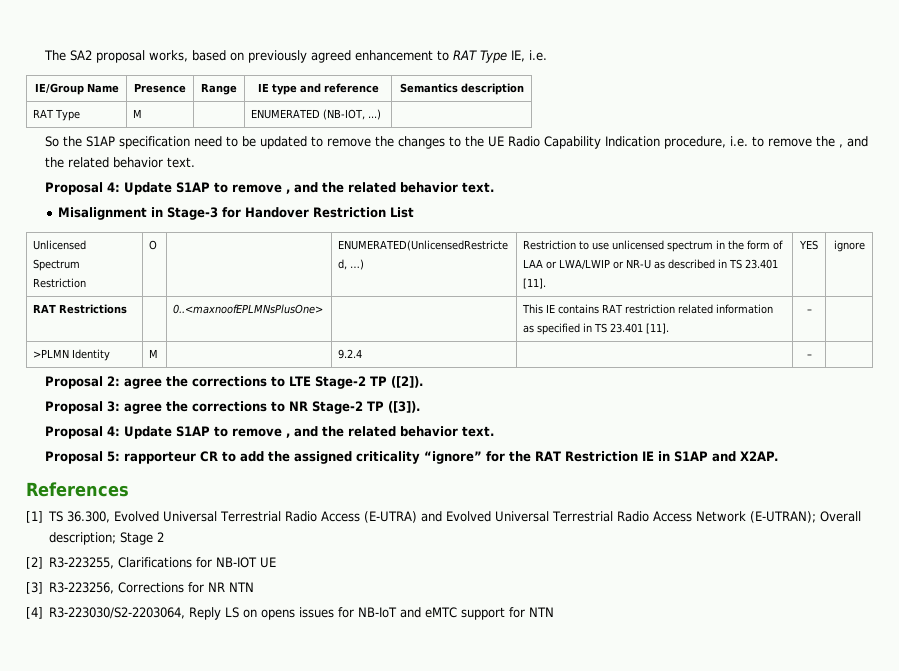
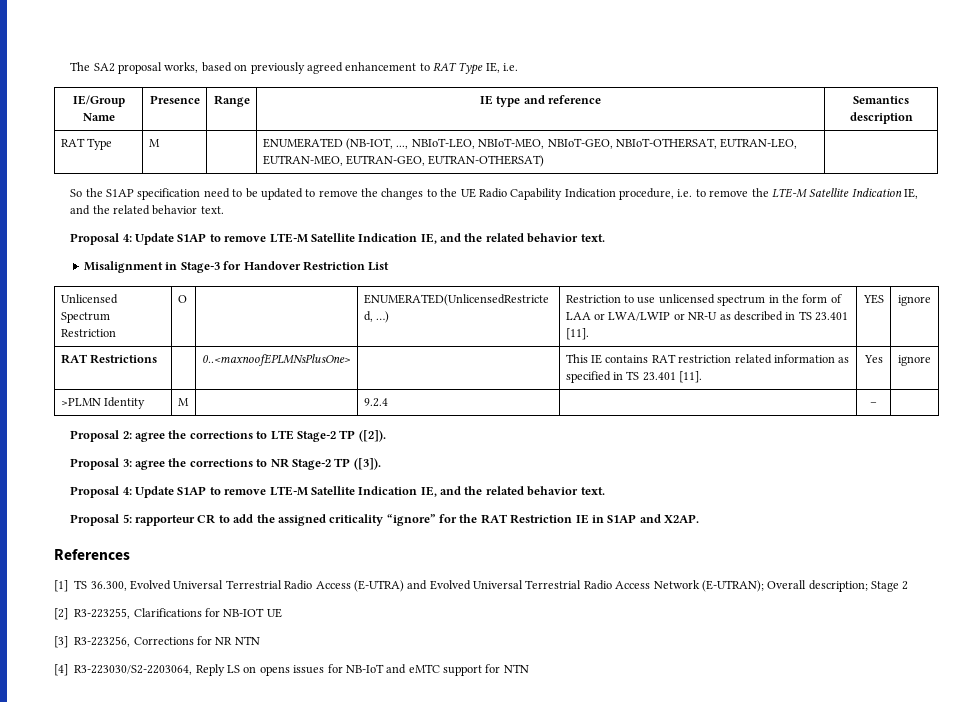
- RAT Type | M | | ENUMERATED (NB-IOT, ...) |
+ RAT Type | M | | ENUMERATED (NB-IOT, ..., NBIoT-LEO, NBIoT-MEO, NBIoT-GEO, NBIoT-OTHERSAT, EUTRAN-LEO, EUTRAN-MEO, EUTRAN-GEO, EUTRAN-OTHERSAT) |
- So the S1AP specification need to be updated to remove the changes to the UE Radio Capability Indication procedure, i.e. to remove the , and the related behavior text.
- Proposal 4: Update S1AP to remove , and the related behavior text.
+ So the S1AP specification need to be updated to remove the changes to the UE Radio Capability Indication procedure, i.e. to remove the LTE-M Satellite Indication IE, and the related behavior text.
+ Proposal 4: Update S1AP to remove LTE-M Satellite Indication IE, and the related behavior text.
- RAT Restrictions | | 0..<maxnoofEPLMNsPlusOne> | | This IE contains RAT restriction related information as specified in TS 23.401 [11]. | – |
+ RAT Restrictions | | 0..<maxnoofEPLMNsPlusOne> | | This IE contains RAT restriction related information as specified in TS 23.401 [11]. | Yes | ignore
  Proposal 3: agree the corrections to NR Stage-2 TP ([3]).
- Proposal 4: Update S1AP to remove , and the related behavior text.
+ Proposal 4: Update S1AP to remove LTE-M Satellite Indication IE, and the related behavior text.

